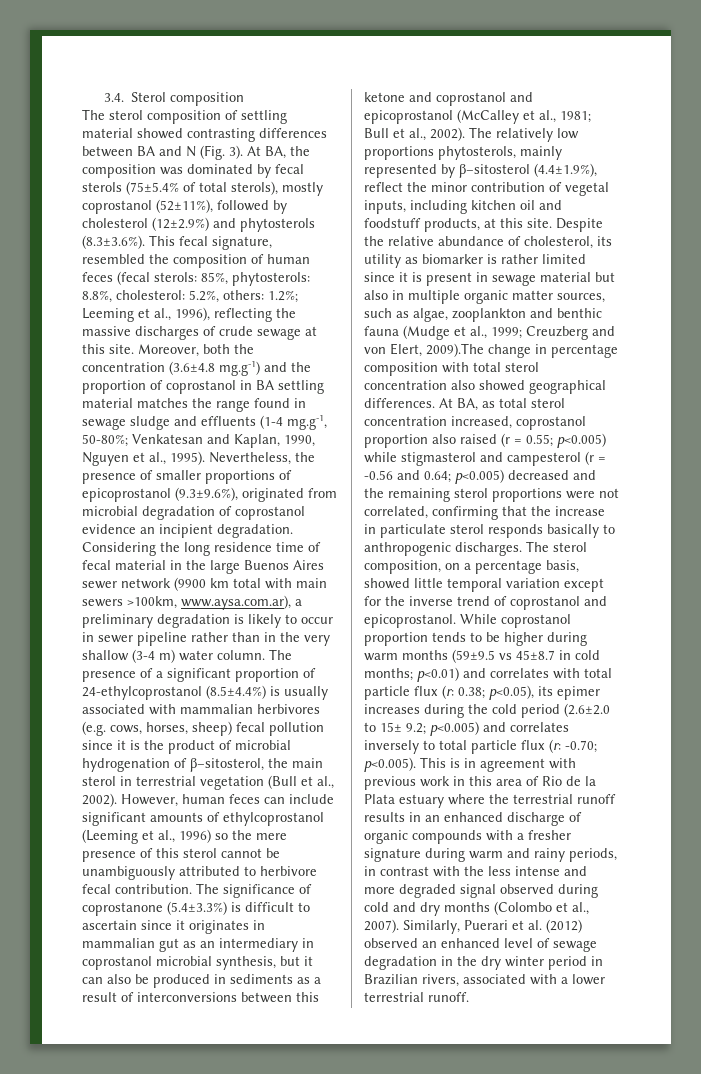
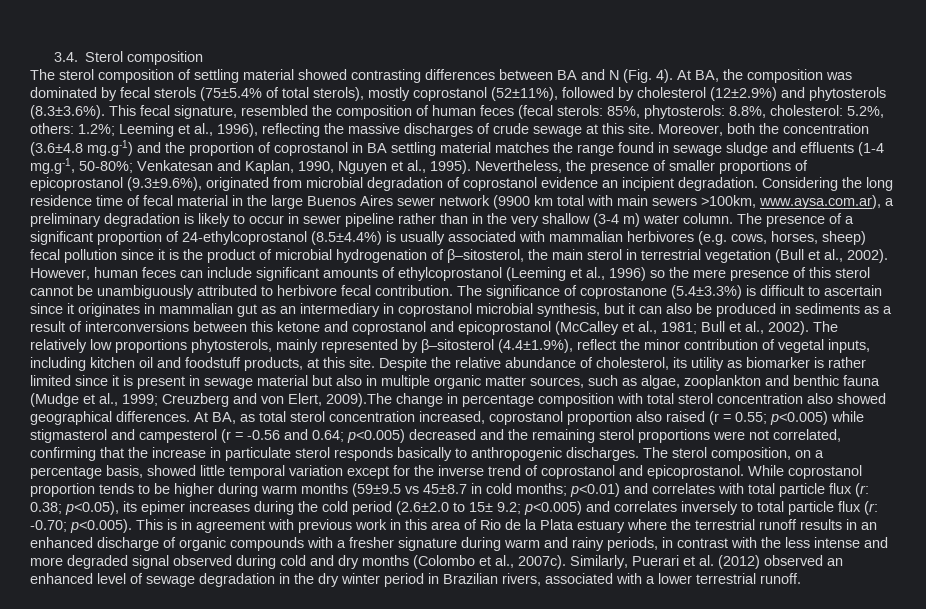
- The sterol composition of settling material showed contrasting differences between BA and N (Fig. 3).
+ The sterol composition of settling material showed contrasting differences between BA and N (Fig. 4).
- p<0.005). This is in agreement with previous work in this area of Rio de la Plata estuary where the terrestrial runoff results in an enhanced discharge of organic compounds with a fresher signature during warm and rainy periods, in contrast with the less intense and more degraded signal observed during cold and dry months (Colombo et al., 2007).
+ p<0.005). This is in agreement with previous work in this area of Rio de la Plata estuary where the terrestrial runoff results in an enhanced discharge of organic compounds with a fresher signature during warm and rainy periods, in contrast with the less intense and more degraded signal observed during cold and dry months (Colombo et al., 2007c).

